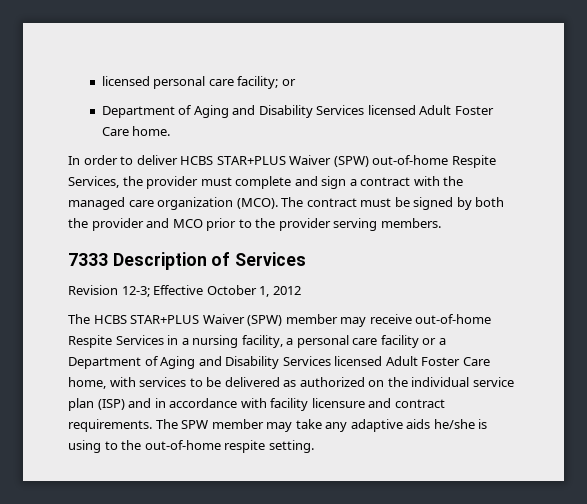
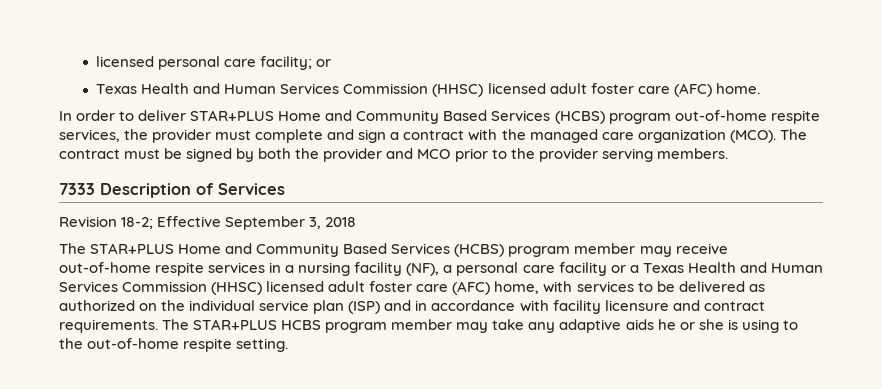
- Department of Aging and Disability Services licensed Adult Foster Care home.
+ Texas Health and Human Services Commission (HHSC) licensed adult foster care (AFC) home.
- In order to deliver HCBS STAR+PLUS Waiver (SPW) out-of-home Respite Services, the provider must complete and sign a contract with the managed care organization (MCO).
+ In order to deliver STAR+PLUS Home and Community Based Services (HCBS) program out-of-home respite services, the provider must complete and sign a contract with the managed care organization (MCO).
- Revision 12-3; Effective October 1, 2012
- The HCBS STAR+PLUS Waiver (SPW) member may receive out-of-home Respite Services in a nursing facility, a personal care facility or a Department of Aging and Disability Services licensed Adult Foster Care home, with services to be delivered as authorized on the individual service plan (ISP) and in accordance with facility licensure and contract requirements.
+ Revision 18-2; Effective September 3, 2018
+ The STAR+PLUS Home and Community Based Services (HCBS) program member may receive out-of-home respite services in a nursing facility (NF), a personal care facility or a Texas Health and Human Services Commission (HHSC) licensed adult foster care (AFC) home, with services to be delivered as authorized on the individual service plan (ISP) and in accordance with facility licensure and contract requirements.
- The SPW member may take any adaptive aids he/she is using to the out-of-home respite setting.
+ The STAR+PLUS HCBS program member may take any adaptive aids he or she is using to the out-of-home respite setting.

